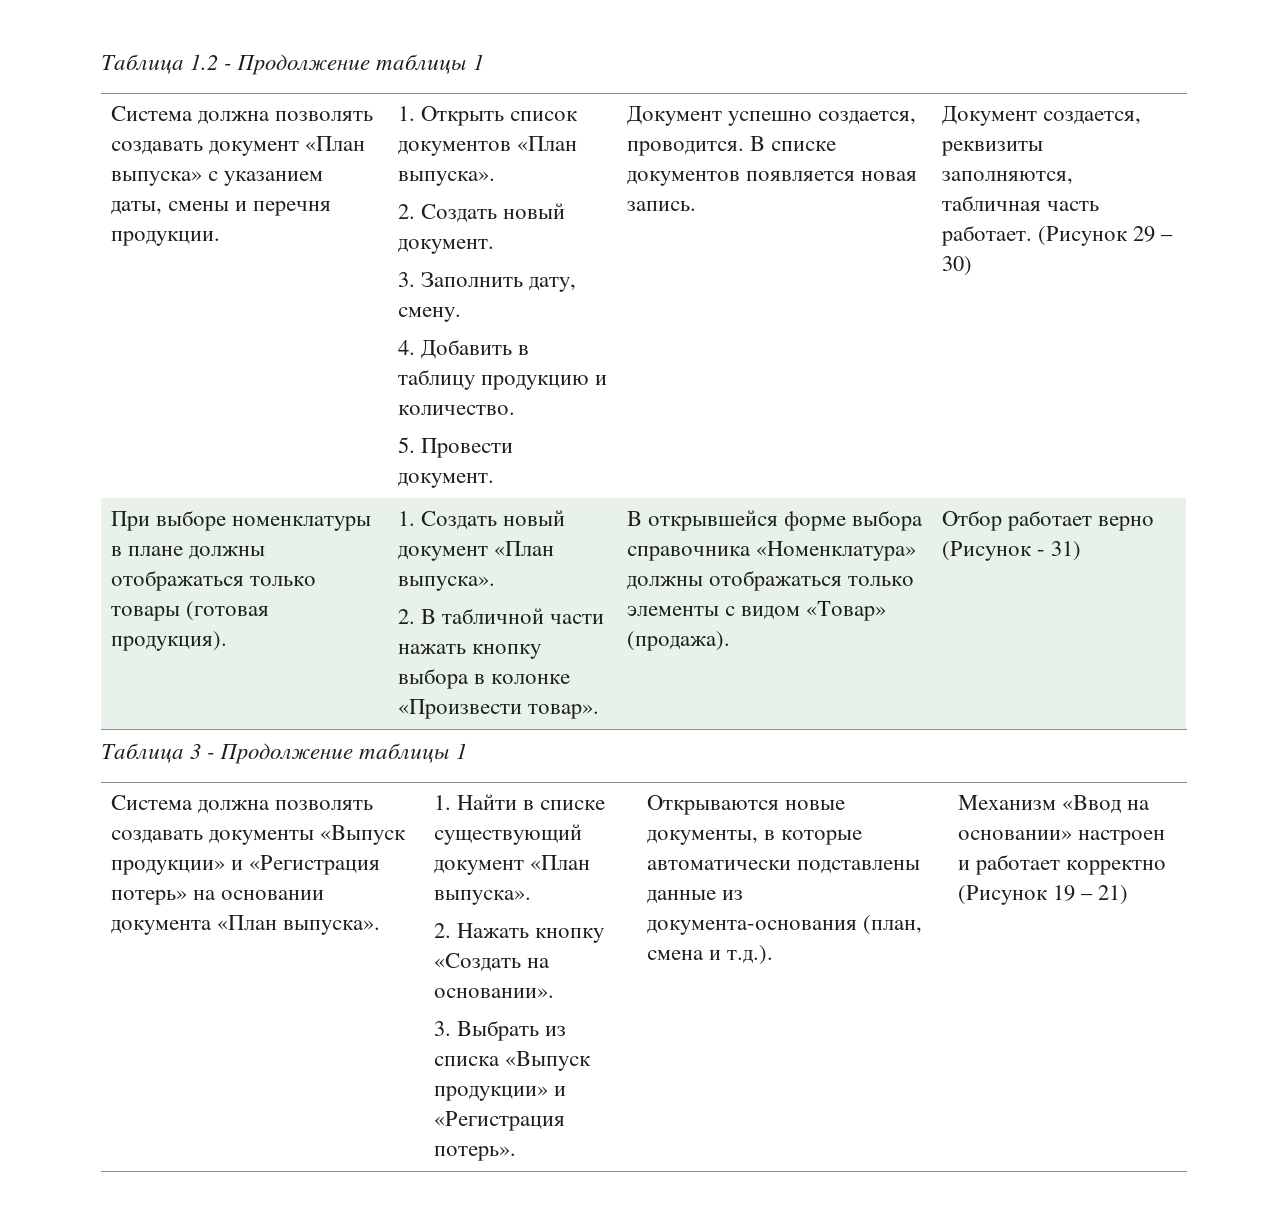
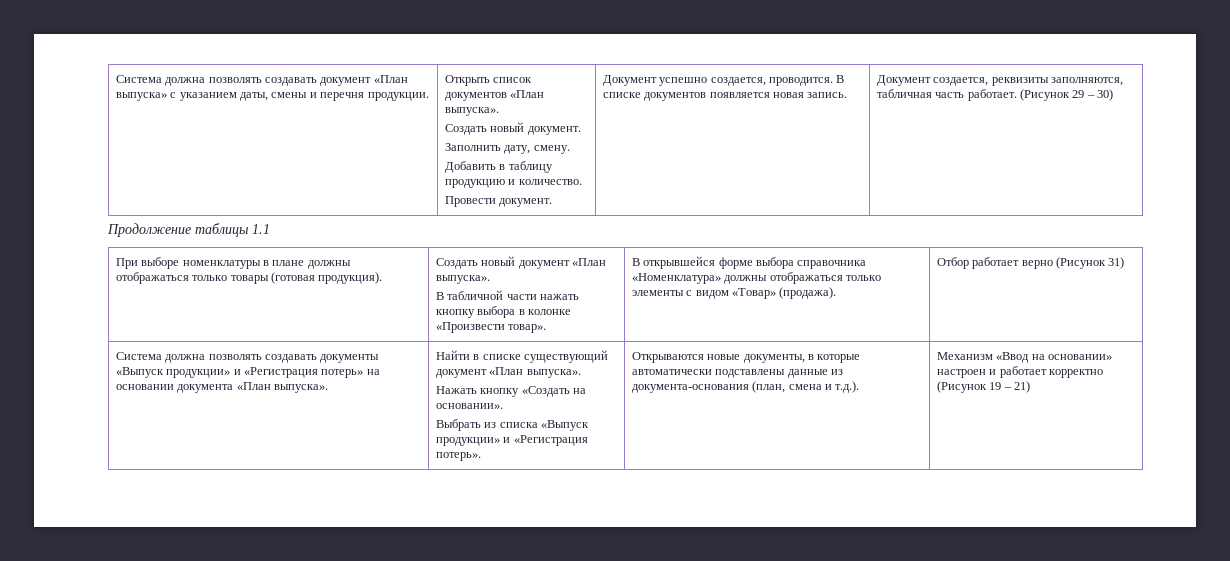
- Таблица 1.2 - Продолжение таблицы 1
- 1. Открыть список документов «План выпуска».
+ Открыть список документов «План выпуска».
- 2. Создать новый документ.
+ Создать новый документ.
- 3. Заполнить дату, смену.
+ Заполнить дату, смену.
- 4. Добавить в таблицу продукцию и количество.
+ Добавить в таблицу продукцию и количество.
- 5. Провести документ.
+ Провести документ.
+ Продолжение таблицы 1.1
- 1. Создать новый документ «План выпуска».
+ Создать новый документ «План выпуска».
- 2. В табличной части нажать кнопку выбора в колонке «Произвести товар».
+ В табличной части нажать кнопку выбора в колонке «Произвести товар».
- Отбор работает верно (Рисунок - 31)
+ Отбор работает верно (Рисунок 31)
- Таблица 3 - Продолжение таблицы 1
- 1. Найти в списке существующий документ «План выпуска».
+ Найти в списке существующий документ «План выпуска».
- 2. Нажать кнопку «Создать на основании».
+ Нажать кнопку «Создать на основании».
- 3. Выбрать из списка «Выпуск продукции» и «Регистрация потерь».
+ Выбрать из списка «Выпуск продукции» и «Регистрация потерь».

